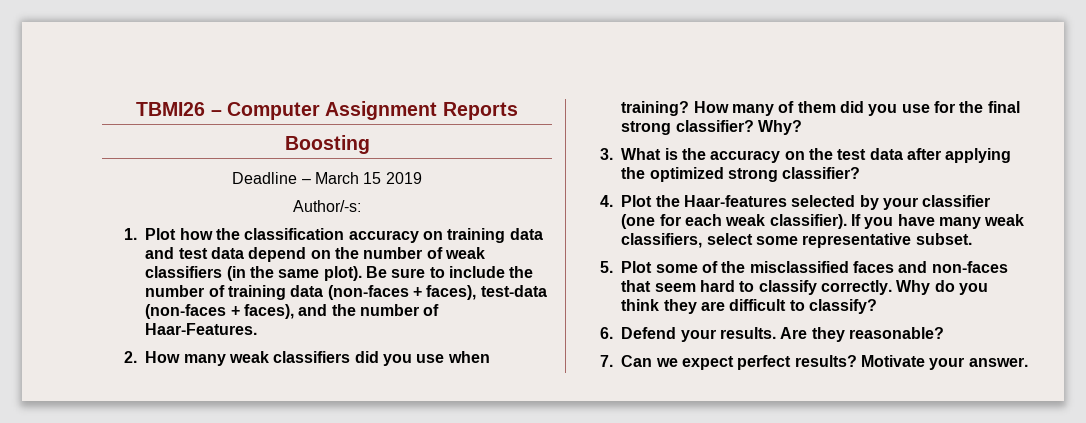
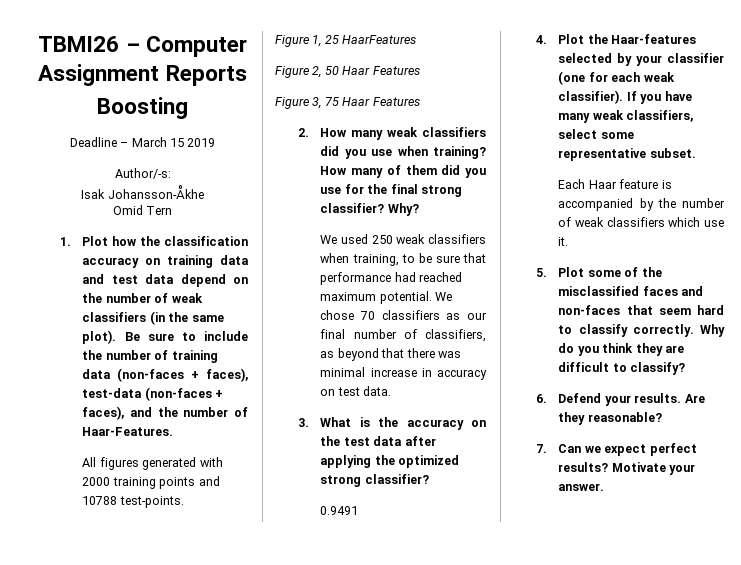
+ Isak Johansson-Åkhe
+ Omid Tern
+ All figures generated with 2000 training points and 10788 test-points.
+ Figure 1, 25 HaarFeatures
+ Figure 2, 50 Haar Features
+ Figure 3, 75 Haar Features
+ We used 250 weak classifiers when training, to be sure that performance had reached maximum potential. We chose 70 classifiers as our final number of classifiers, as beyond that there was minimal increase in accuracy on test data.
+ 0.9491
+ Each Haar feature is accompanied by the number of weak classifiers which use it.

